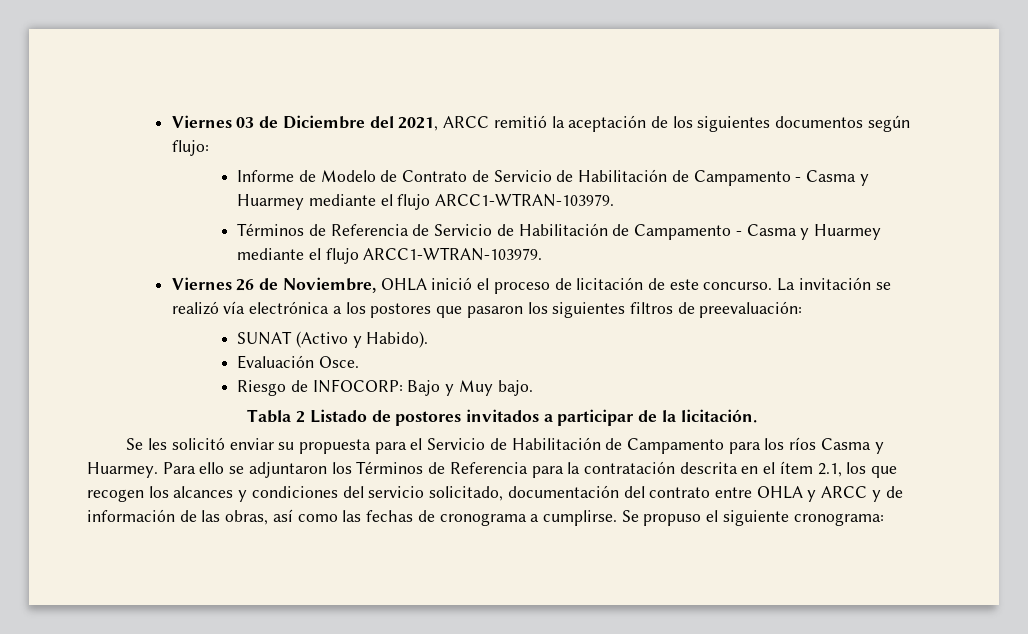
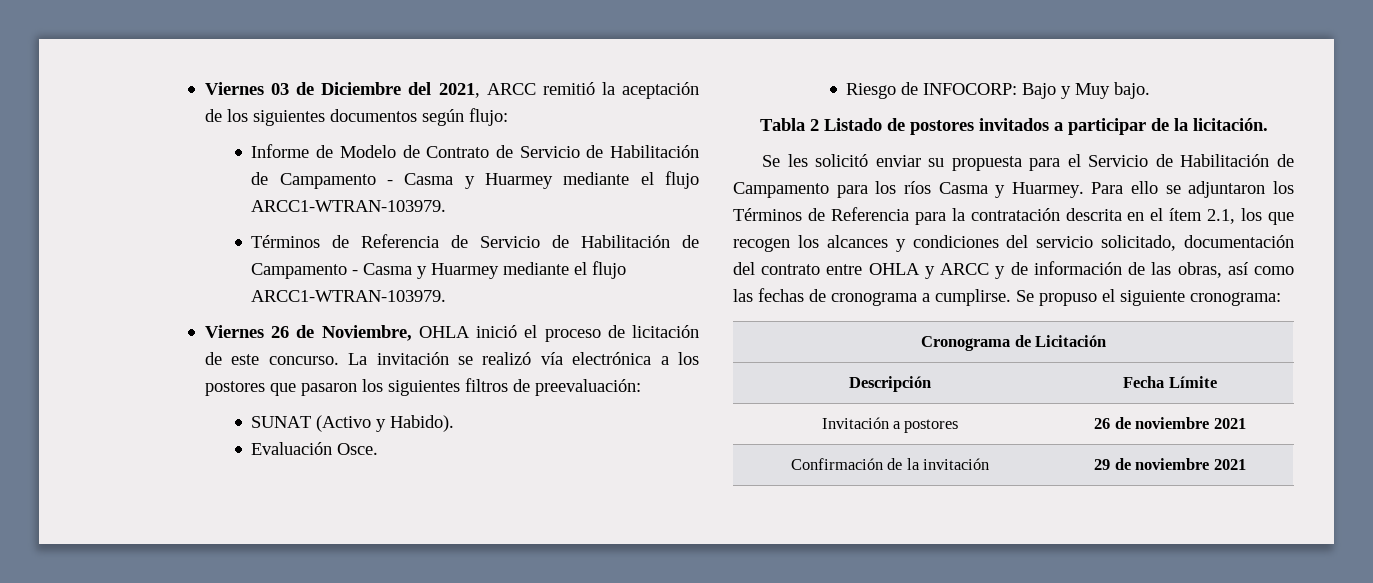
+ Cronograma de Licitación
+ Descripción | Fecha Límite
+ Invitación a postores | 26 de noviembre 2021
+ Confirmación de la invitación | 29 de noviembre 2021

